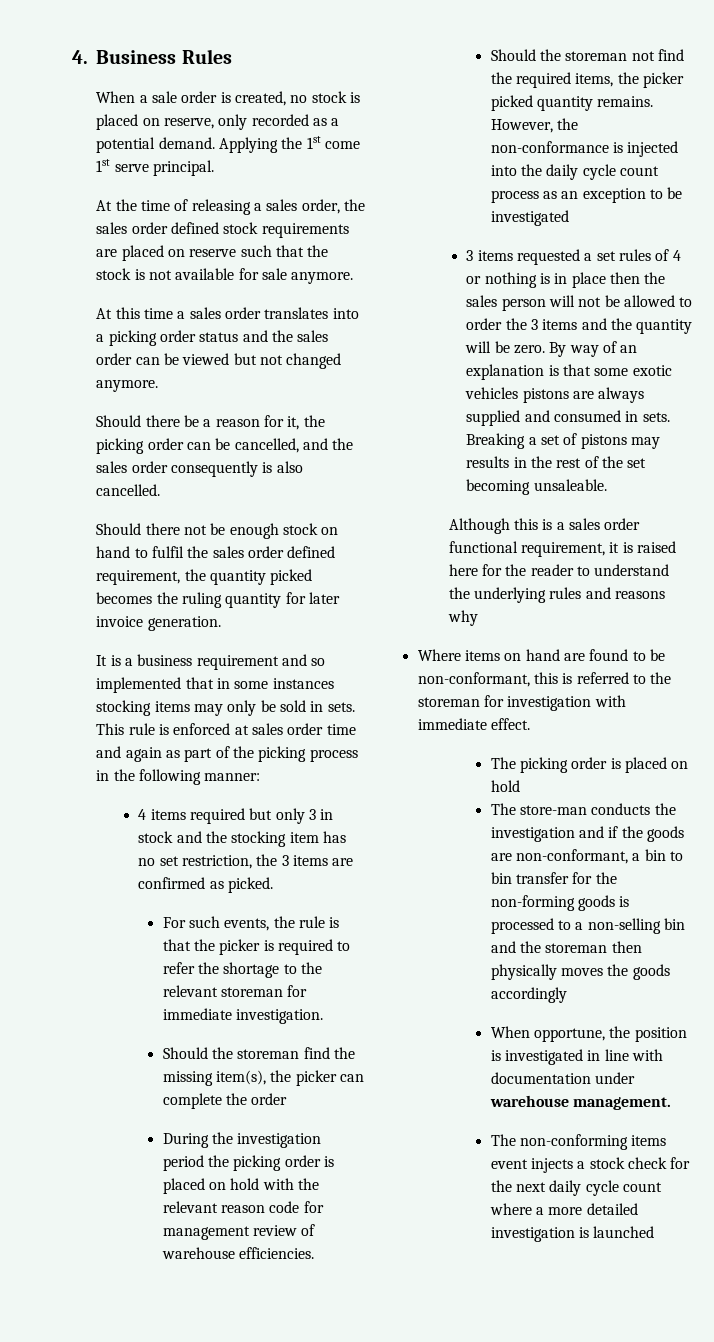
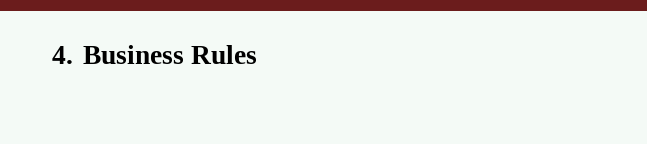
- When a sale order is created, no stock is placed on reserve, only recorded as a potential demand. Applying the 1st come 1st serve principal.
- At the time of releasing a sales order, the sales order defined stock requirements are placed on reserve such that the stock is not available for sale anymore.
- At this time a sales order translates into a picking order status and the sales order can be viewed but not changed anymore.
- Should there be a reason for it, the picking order can be cancelled, and the sales order consequently is also cancelled.
- Should there not be enough stock on hand to fulfil the sales order defined requirement, the quantity picked becomes the ruling quantity for later invoice generation.
- It is a business requirement and so implemented that in some instances stocking items may only be sold in sets. This rule is enforced at sales order time and again as part of the picking process in the following manner:
- 4 items required but only 3 in stock and the stocking item has no set restriction, the 3 items are confirmed as picked.
- For such events, the rule is that the picker is required to refer the shortage to the relevant storeman for immediate investigation.
- Should the storeman find the missing item(s), the picker can complete the order
- During the investigation period the picking order is placed on hold with the relevant reason code for management review of warehouse efficiencies.
- Should the storeman not find the required items, the picker picked quantity remains. However, the non-conformance is injected into the daily cycle count process as an exception to be investigated
- 3 items requested a set rules of 4 or nothing is in place then the sales person will not be allowed to order the 3 items and the quantity will be zero. By way of an explanation is that some exotic vehicles pistons are always supplied and consumed in sets. Breaking a set of pistons may results in the rest of the set becoming unsaleable.
- Although this is a sales order functional requirement, it is raised here for the reader to understand the underlying rules and reasons why
- Where items on hand are found to be non-conformant, this is referred to the storeman for investigation with immediate effect.
- The picking order is placed on hold
- The store-man conducts the investigation and if the goods are non-conformant, a bin to bin transfer for the non-forming goods is processed to a non-selling bin and the storeman then physically moves the goods accordingly
- When opportune, the position is investigated in line with documentation under warehouse management.
- The non-conforming items event injects a stock check for the next daily cycle count where a more detailed investigation is launched

